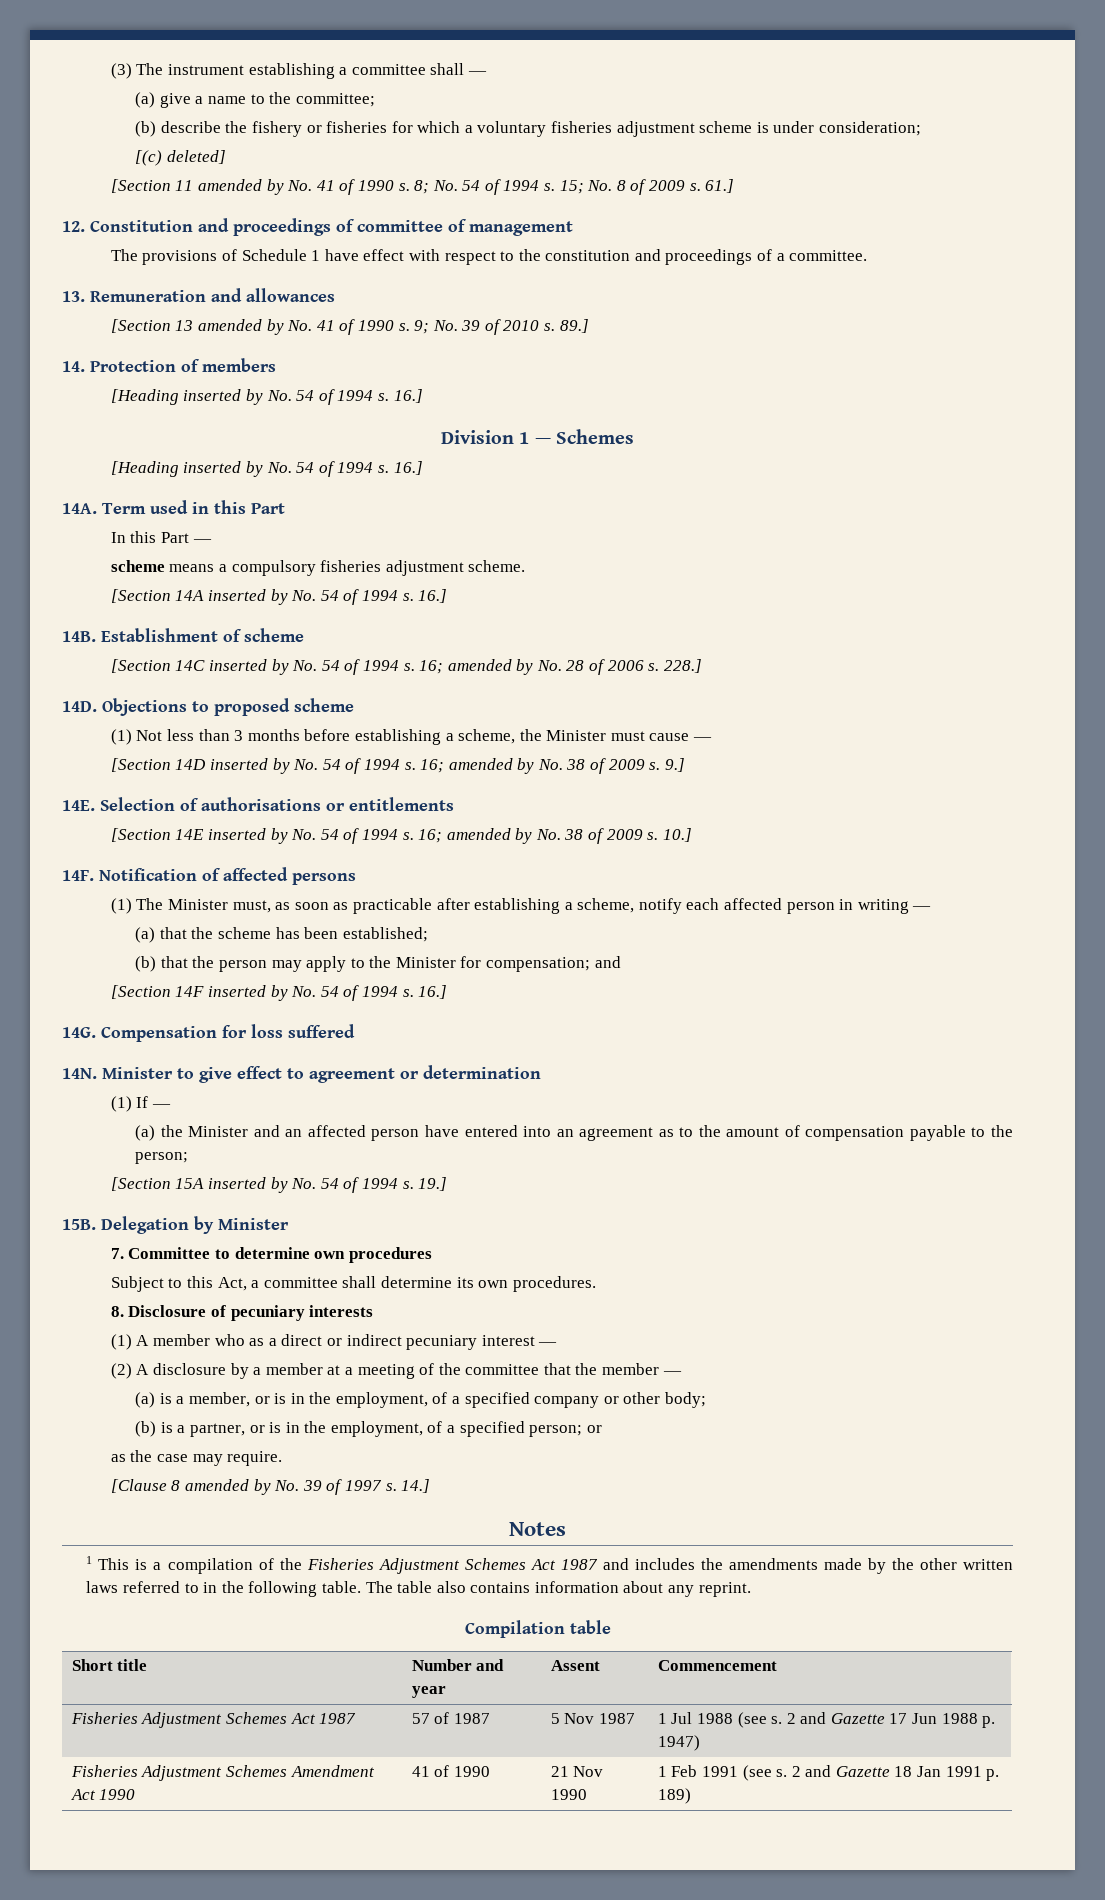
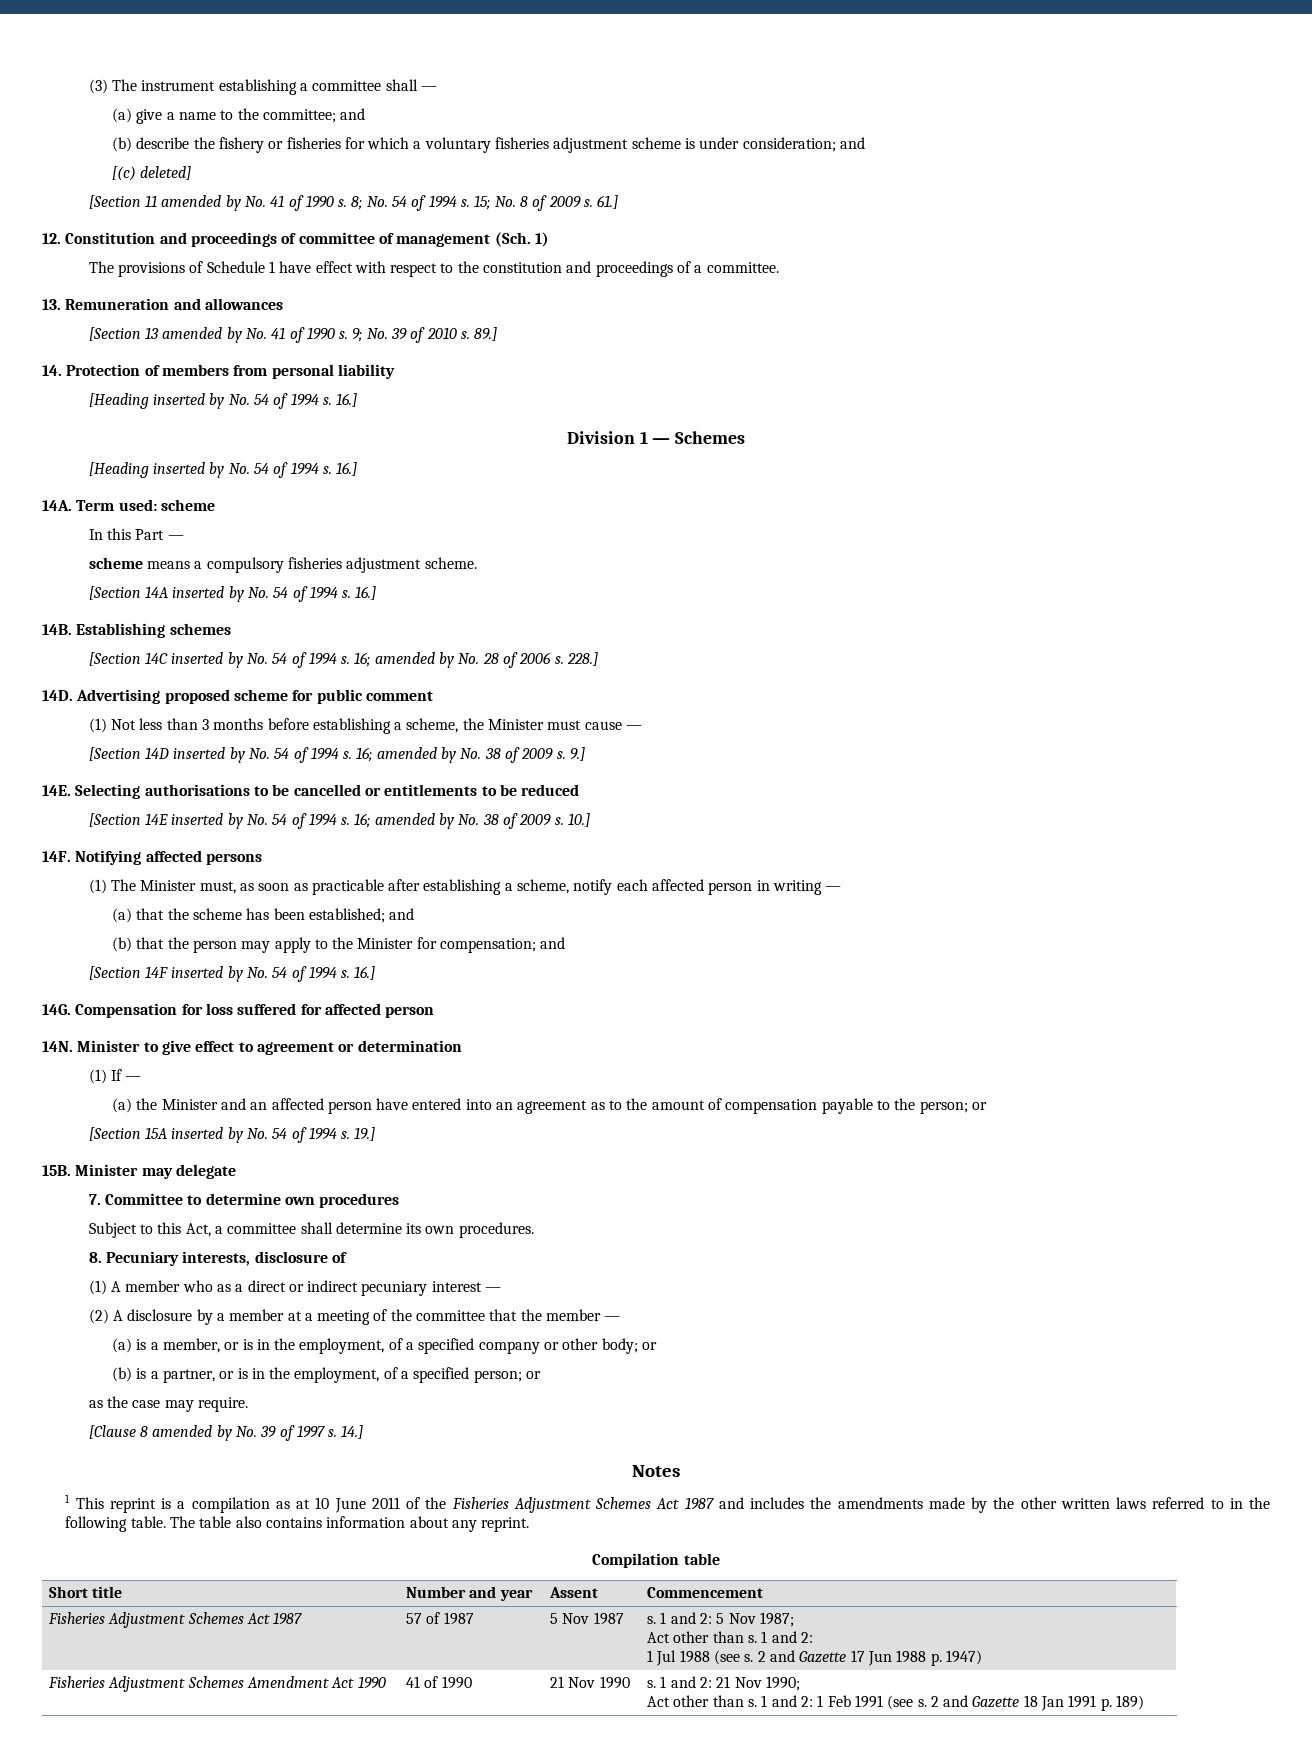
- (a) give a name to the committee;
+ (a) give a name to the committee; and
- (b) describe the fishery or fisheries for which a voluntary fisheries adjustment scheme is under consideration;
+ (b) describe the fishery or fisheries for which a voluntary fisheries adjustment scheme is under consideration; and
- 12. Constitution and proceedings of committee of management
+ 12. Constitution and proceedings of committee of management (Sch. 1)
- 14. Protection of members
+ 14. Protection of members from personal liability
- Term used in this Part
+ Term used: scheme
- Establishment of scheme
+ Establishing schemes
- Objections to proposed scheme
+ Advertising proposed scheme for public comment
- Selection of authorisations or entitlements
+ Selecting authorisations to be cancelled or entitlements to be reduced
- Notification of affected persons
+ Notifying affected persons
- (a) that the scheme has been established;
+ (a) that the scheme has been established; and
- Compensation for loss suffered
+ Compensation for loss suffered for affected person
- (a) the Minister and an affected person have entered into an agreement as to the amount of compensation payable to the person;
+ (a) the Minister and an affected person have entered into an agreement as to the amount of compensation payable to the person; or
- Delegation by Minister
+ Minister may delegate
- 8. Disclosure of pecuniary interests
+ 8. Pecuniary interests, disclosure of
- (a) is a member, or is in the employment, of a specified company or other body;
+ (a) is a member, or is in the employment, of a specified company or other body; or
- 1 This is a compilation of the Fisheries Adjustment Schemes Act 1987 and includes the amendments made by the other written laws referred to in the following table.
+ 1 This reprint is a compilation as at 10 June 2011 of the Fisheries Adjustment Schemes Act 1987 and includes the amendments made by the other written laws referred to in the following table.
- Fisheries Adjustment Schemes Act 1987 | 57 of 1987 | 5 Nov 1987 | 1 Jul 1988 (see s. 2 and Gazette 17 Jun 1988 p. 1947)
+ Fisheries Adjustment Schemes Act 1987 | 57 of 1987 | 5 Nov 1987 | s. 1 and 2: 5 Nov 1987;
+ Act other than s. 1 and 2:
+ 1 Jul 1988 (see s. 2 and Gazette 17 Jun 1988 p. 1947)
- Fisheries Adjustment Schemes Amendment Act 1990 | 41 of 1990 | 21 Nov 1990 | 1 Feb 1991 (see s. 2 and Gazette 18 Jan 1991 p. 189)
+ Fisheries Adjustment Schemes Amendment Act 1990 | 41 of 1990 | 21 Nov 1990 | s. 1 and 2: 21 Nov 1990;
+ Act other than s. 1 and 2: 1 Feb 1991 (see s. 2 and Gazette 18 Jan 1991 p. 189)

